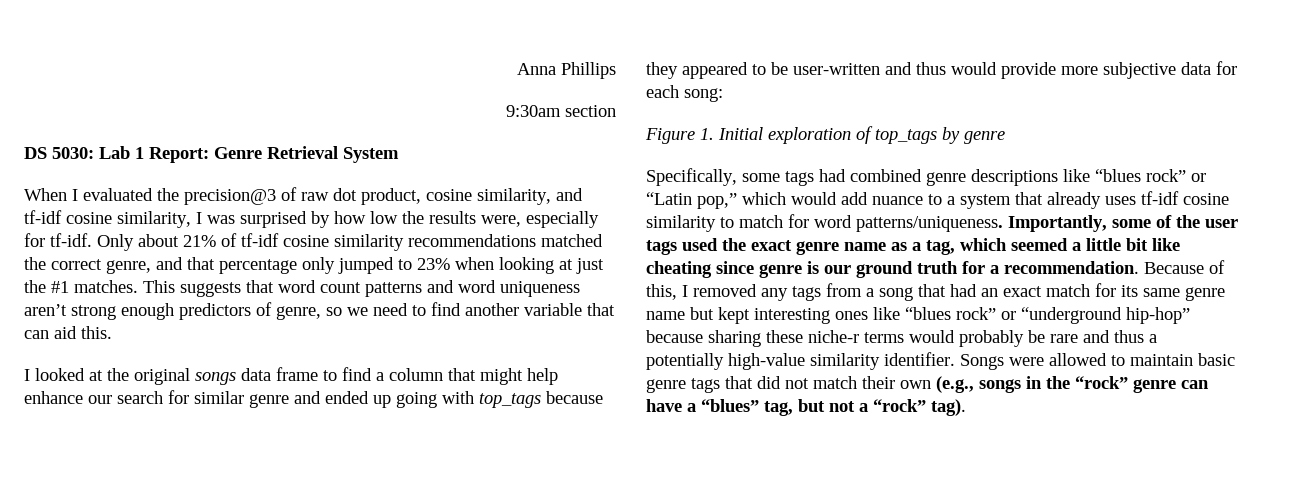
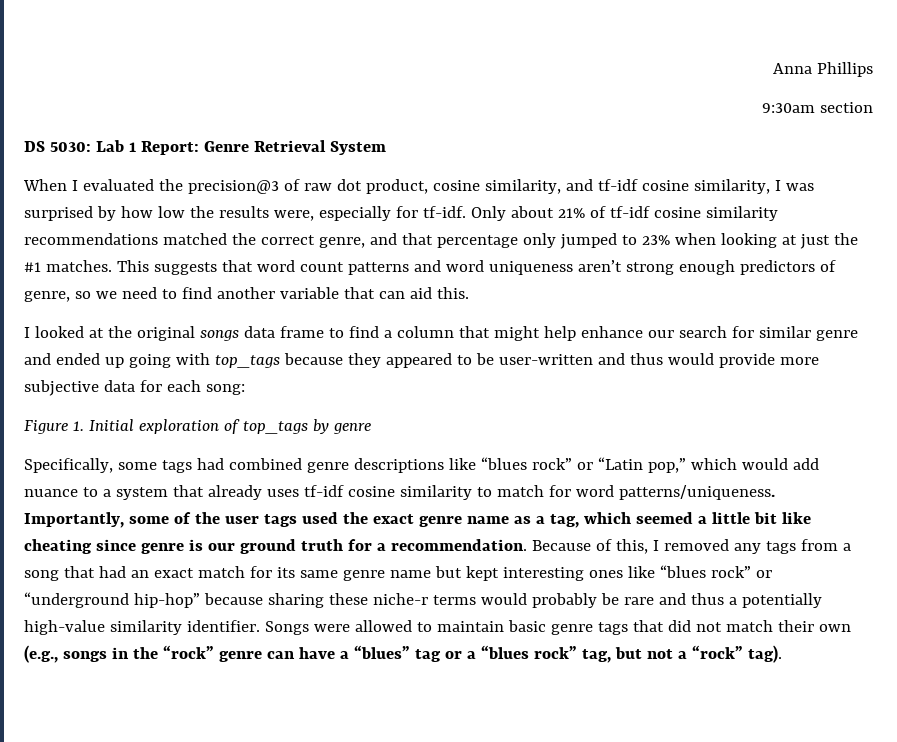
- Songs were allowed to maintain basic genre tags that did not match their own (e.g., songs in the “rock” genre can have a “blues” tag, but not a “rock” tag).
+ Songs were allowed to maintain basic genre tags that did not match their own (e.g., songs in the “rock” genre can have a “blues” tag or a “blues rock” tag, but not a “rock” tag).

